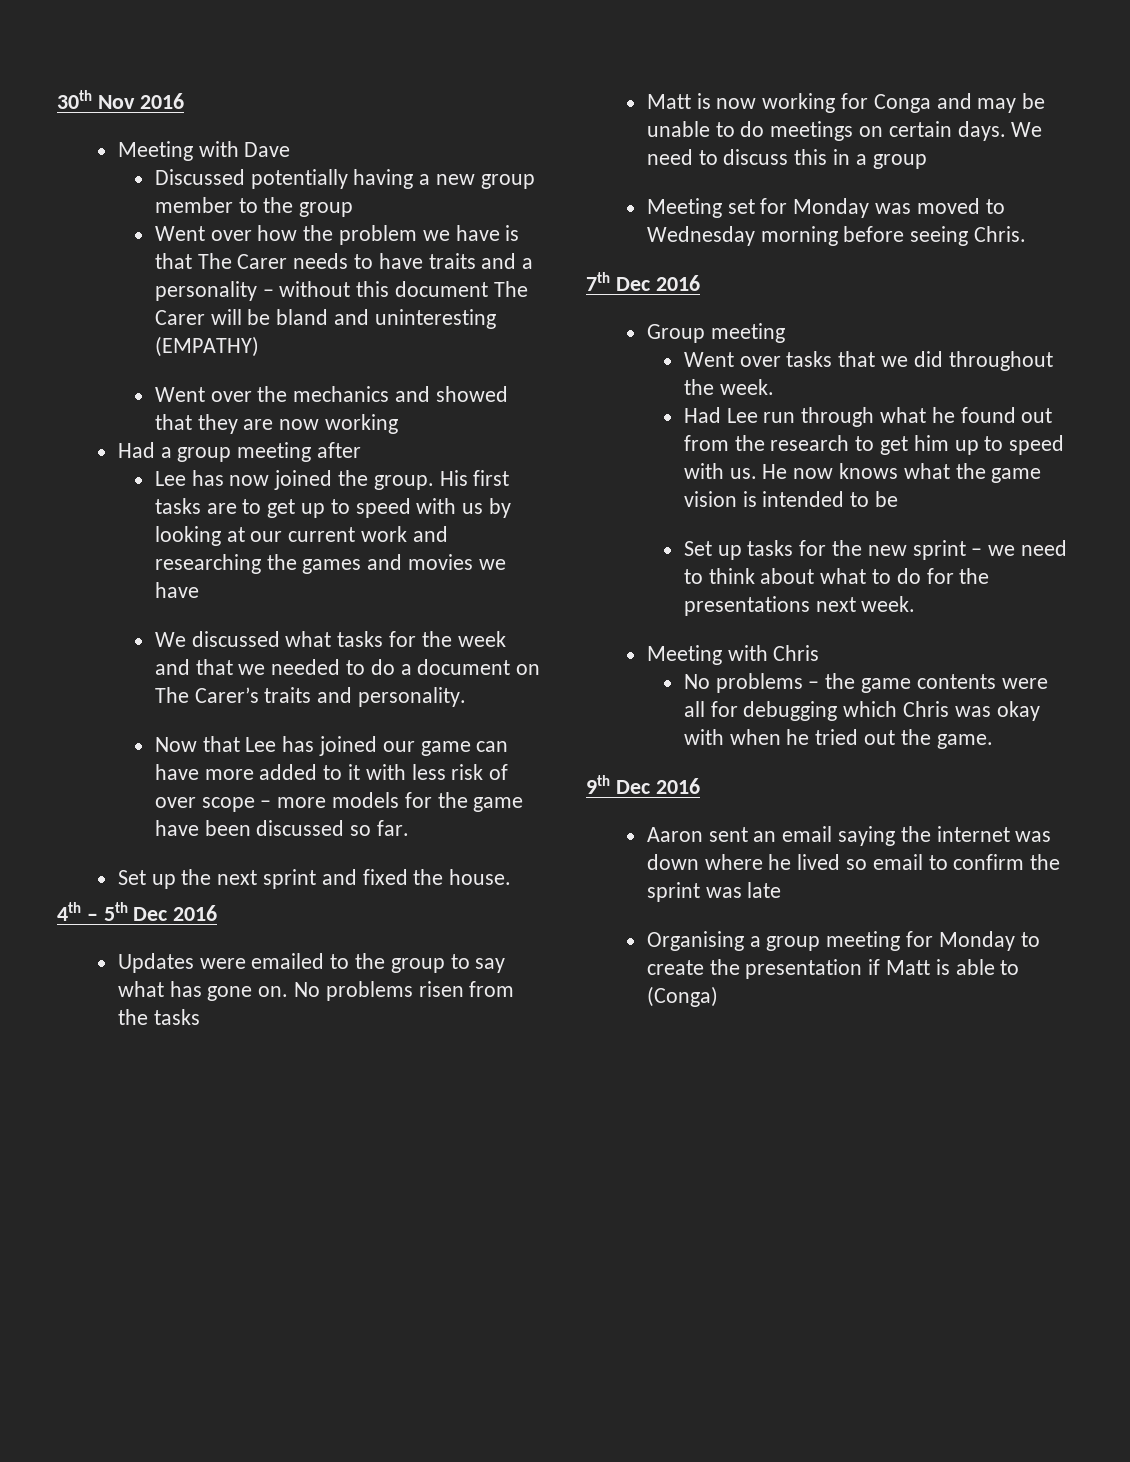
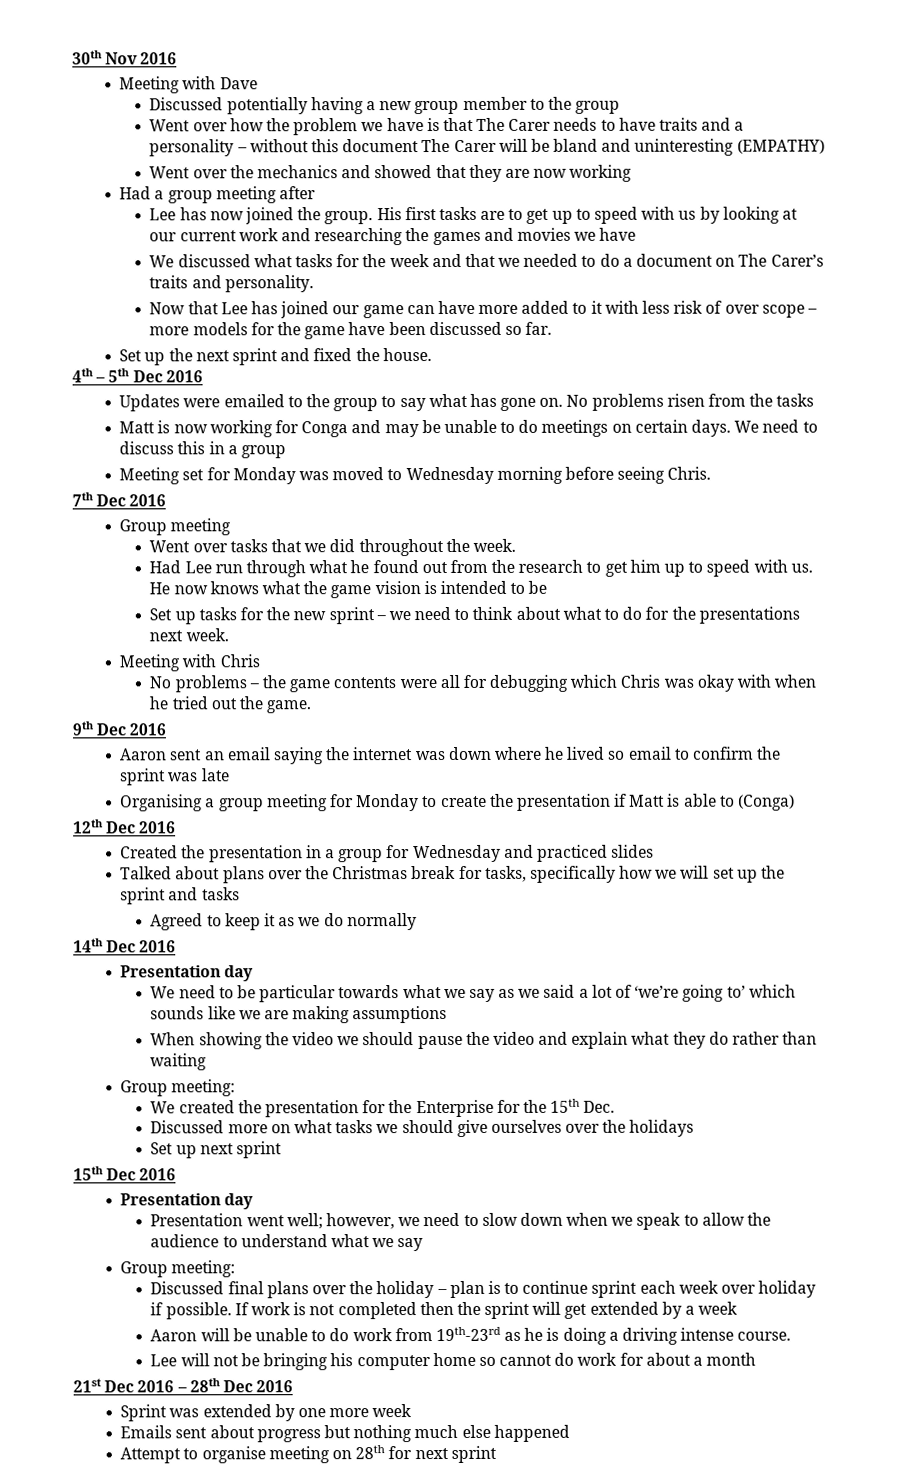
+ 12th Dec 2016
+ Created the presentation in a group for Wednesday and practiced slides
+ Talked about plans over the Christmas break for tasks, specifically how we will set up the sprint and tasks
+ Agreed to keep it as we do normally
+ 14th Dec 2016
+ Presentation day
+ We need to be particular towards what we say as we said a lot of ‘we’re going to’ which sounds like we are making assumptions
+ When showing the video we should pause the video and explain what they do rather than waiting
+ Group meeting:
+ We created the presentation for the Enterprise for the 15th Dec.
+ Discussed more on what tasks we should give ourselves over the holidays
+ Set up next sprint
+ 15th Dec 2016
+ Presentation day
+ Presentation went well; however, we need to slow down when we speak to allow the audience to understand what we say
+ Group meeting:
+ Discussed final plans over the holiday – plan is to continue sprint each week over holiday if possible. If work is not completed then the sprint will get extended by a week
+ Aaron will be unable to do work from 19th-23rd as he is doing a driving intense course.
+ Lee will not be bringing his computer home so cannot do work for about a month
+ 21st Dec 2016 – 28th Dec 2016
+ Sprint was extended by one more week
+ Emails sent about progress but nothing much else happened
+ Attempt to organise meeting on 28th for next sprint

